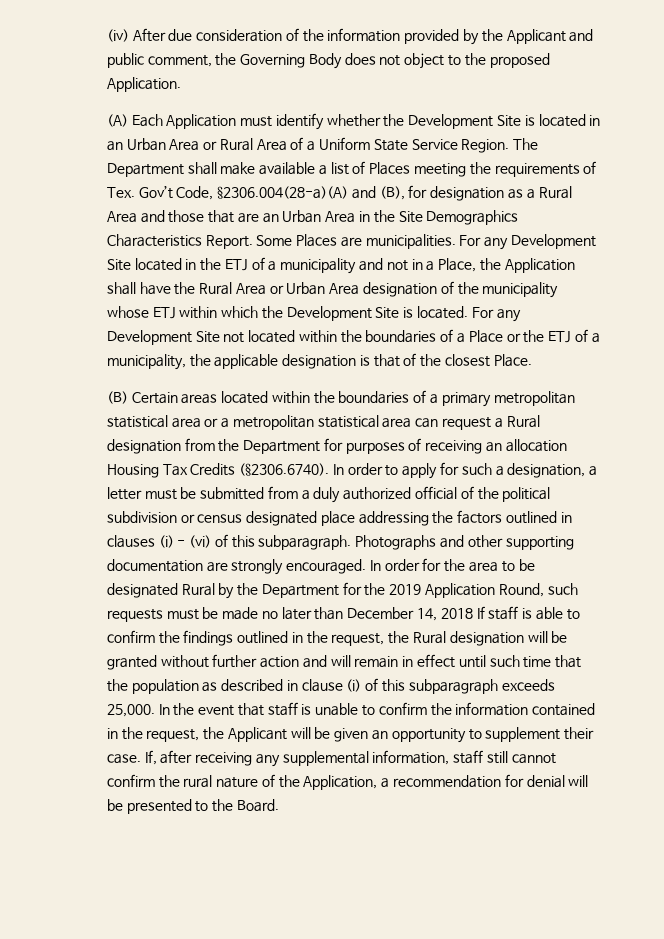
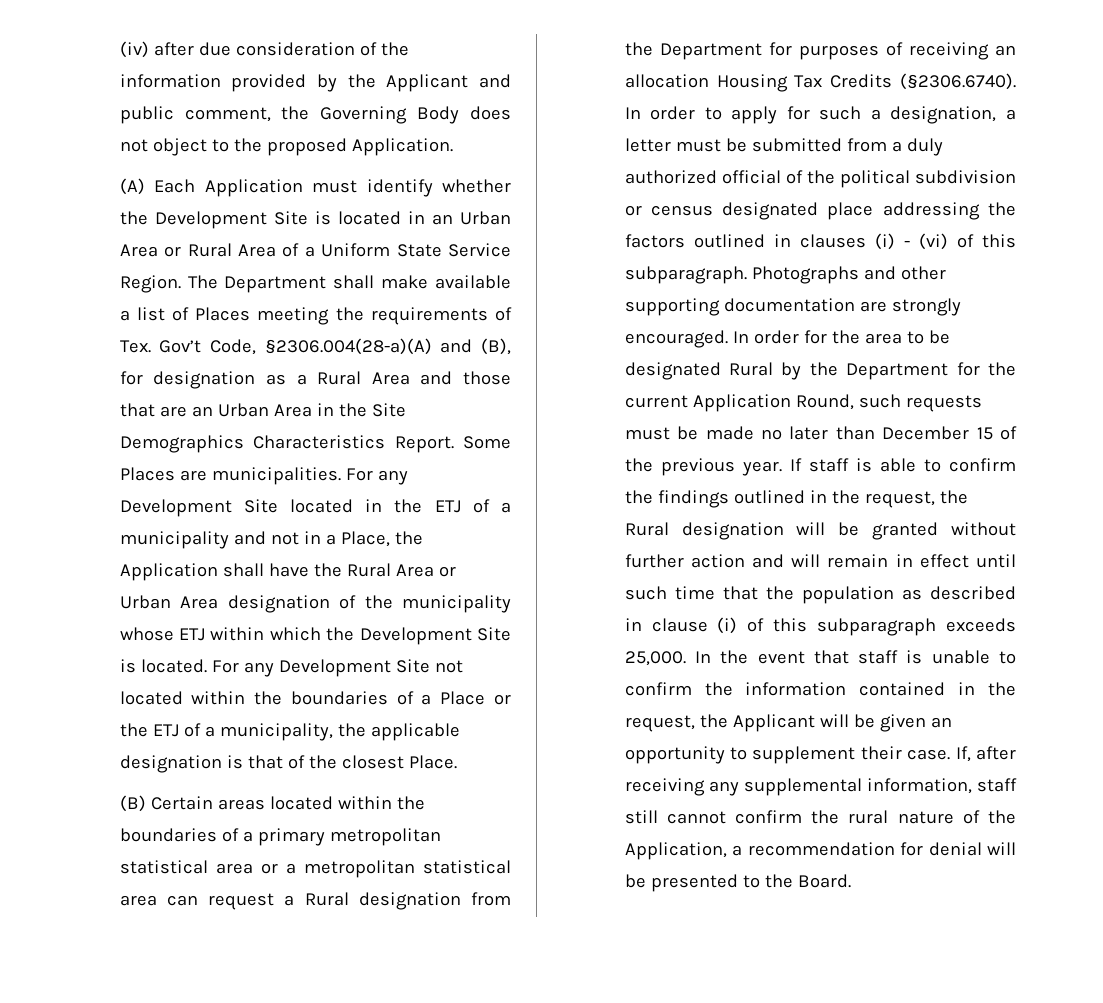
- (iv) After due consideration of the information provided by the Applicant and public comment, the Governing Body does not object to the proposed Application.
+ (iv) after due consideration of the information provided by the Applicant and public comment, the Governing Body does not object to the proposed Application.
- In order for the area to be designated Rural by the Department for the 2019 Application Round, such requests must be made no later than December 14, 2018 If staff is able to confirm the findings outlined in the request, the Rural designation will be granted without further action and will remain in effect until such time that the population as described in clause (i) of this subparagraph exceeds 25,000.
+ In order for the area to be designated Rural by the Department for the current Application Round, such requests must be made no later than December 15 of the previous year. If staff is able to confirm the findings outlined in the request, the Rural designation will be granted without further action and will remain in effect until such time that the population as described in clause (i) of this subparagraph exceeds 25,000.

